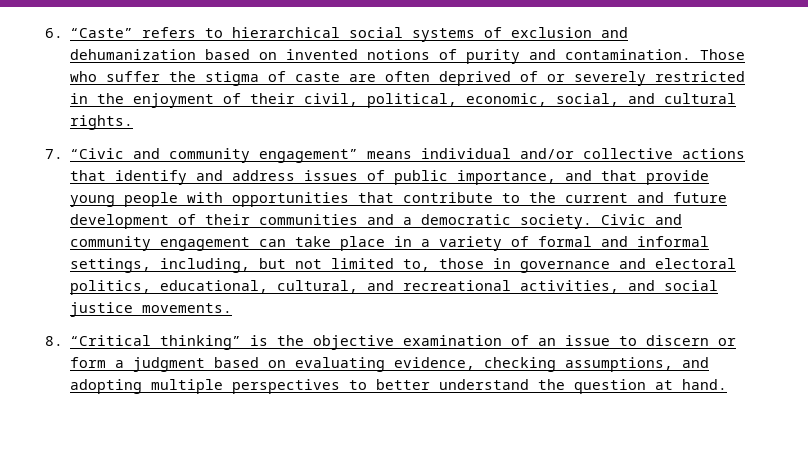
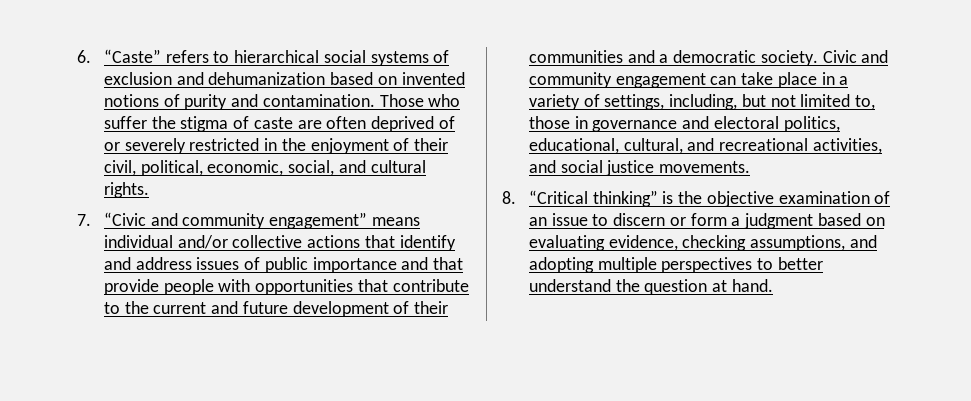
- 7. “Civic and community engagement” means individual and/or collective actions that identify and address issues of public importance, and that provide young people with opportunities that contribute to the current and future development of their communities and a democratic society.
+ 7. “Civic and community engagement” means individual and/or collective actions that identify and address issues of public importance and that provide people with opportunities that contribute to the current and future development of their communities and a democratic society.
- Civic and community engagement can take place in a variety of formal and informal settings, including, but not limited to, those in governance and electoral politics, educational, cultural, and recreational activities, and social justice movements.
+ Civic and community engagement can take place in a variety of settings, including, but not limited to, those in governance and electoral politics, educational, cultural, and recreational activities, and social justice movements.

